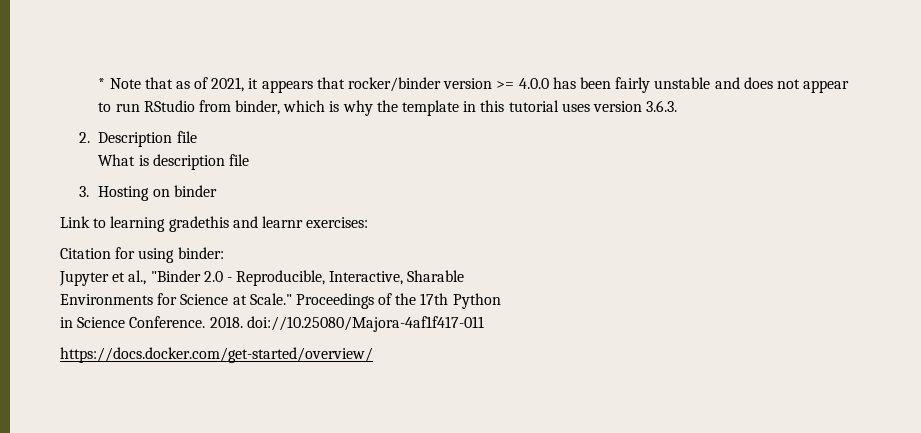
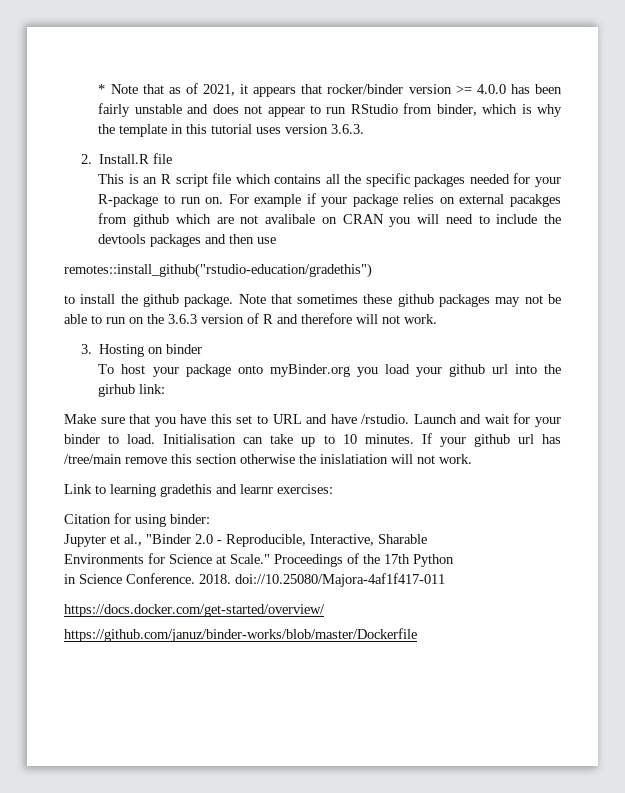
- 2. Description file
- What is description file
+ 2. Install.R file
+ This is an R script file which contains all the specific packages needed for your R-package to run on. For example if your package relies on external pacakges from github which are not avalibale on CRAN you will need to include the devtools packages and then use
+ remotes::install_github("rstudio-education/gradethis")
+ to install the github package. Note that sometimes these github packages may not be able to run on the 3.6.3 version of R and therefore will not work.
  3. Hosting on binder
+ To host your package onto myBinder.org you load your github url into the girhub link:
+ Make sure that you have this set to URL and have /rstudio. Launch and wait for your binder to load. Initialisation can take up to 10 minutes. If your github url has /tree/main remove this section otherwise the inislatiation will not work.
+ https://github.com/januz/binder-works/blob/master/Dockerfile

